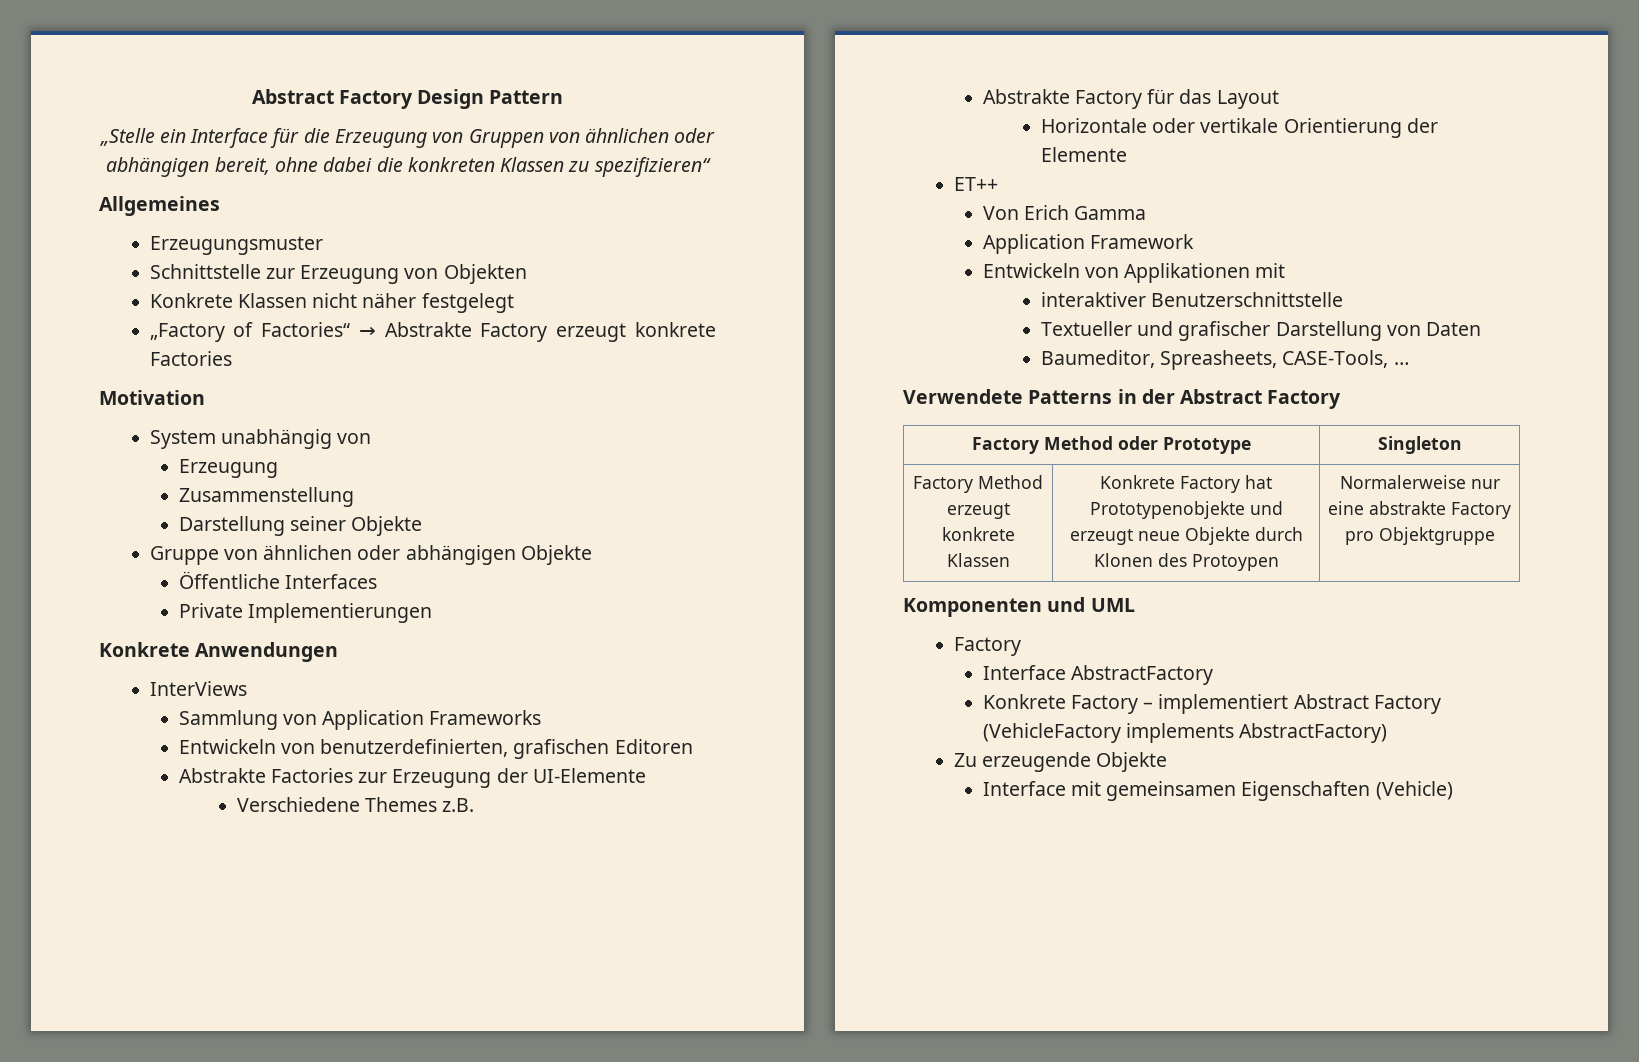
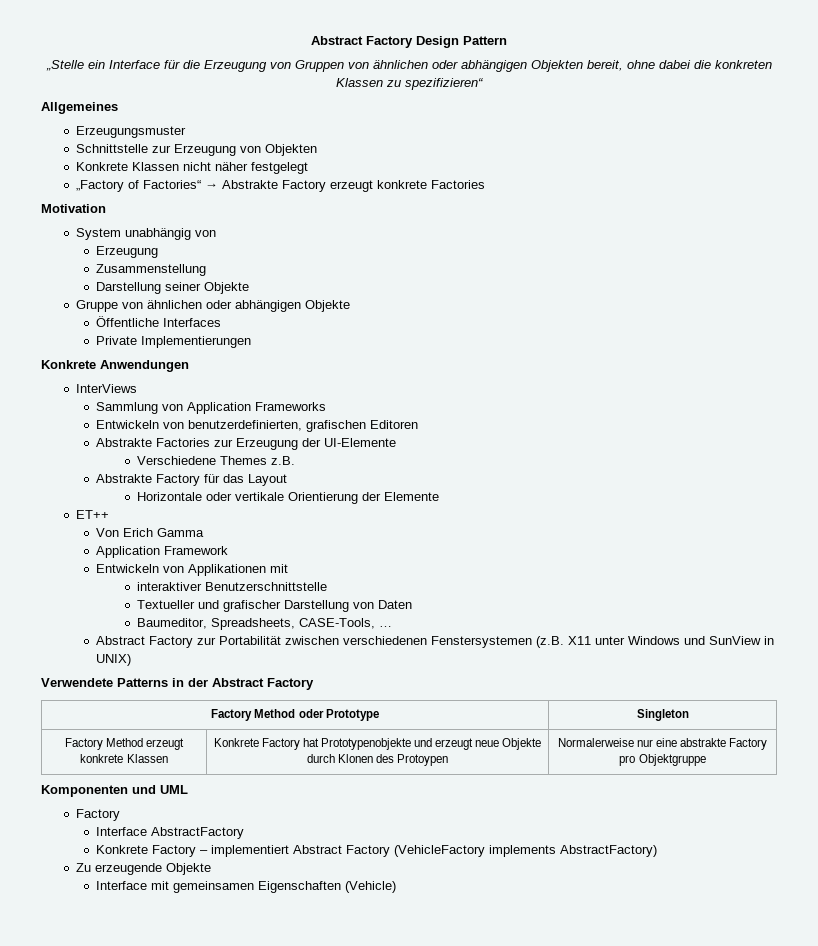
- „Stelle ein Interface für die Erzeugung von Gruppen von ähnlichen oder abhängigen bereit, ohne dabei die konkreten Klassen zu spezifizieren“
+ „Stelle ein Interface für die Erzeugung von Gruppen von ähnlichen oder abhängigen Objekten bereit, ohne dabei die konkreten Klassen zu spezifizieren“
- Baumeditor, Spreasheets, CASE-Tools, …
+ Baumeditor, Spreadsheets, CASE-Tools, …
+ Abstract Factory zur Portabilität zwischen verschiedenen Fenstersystemen (z.B. X11 unter Windows und SunView in UNIX)

